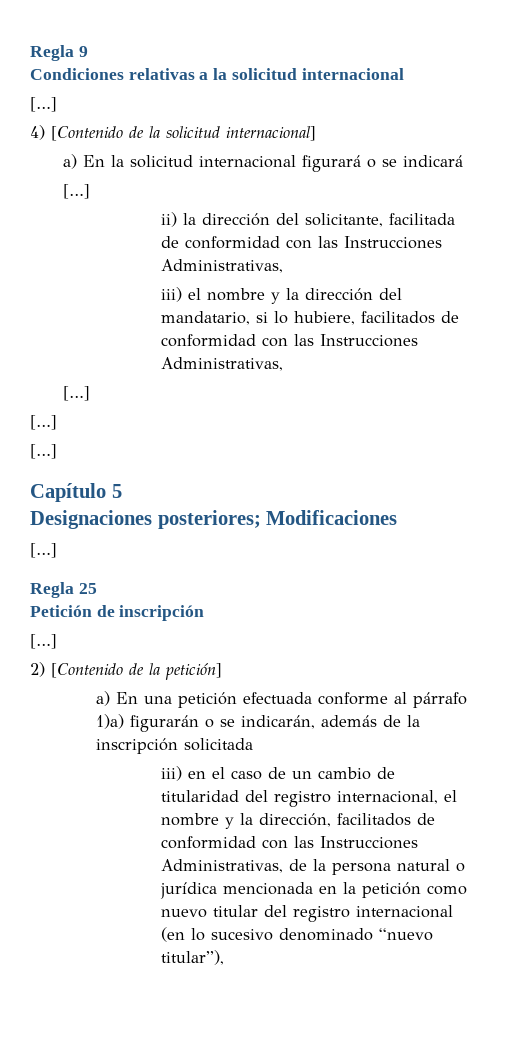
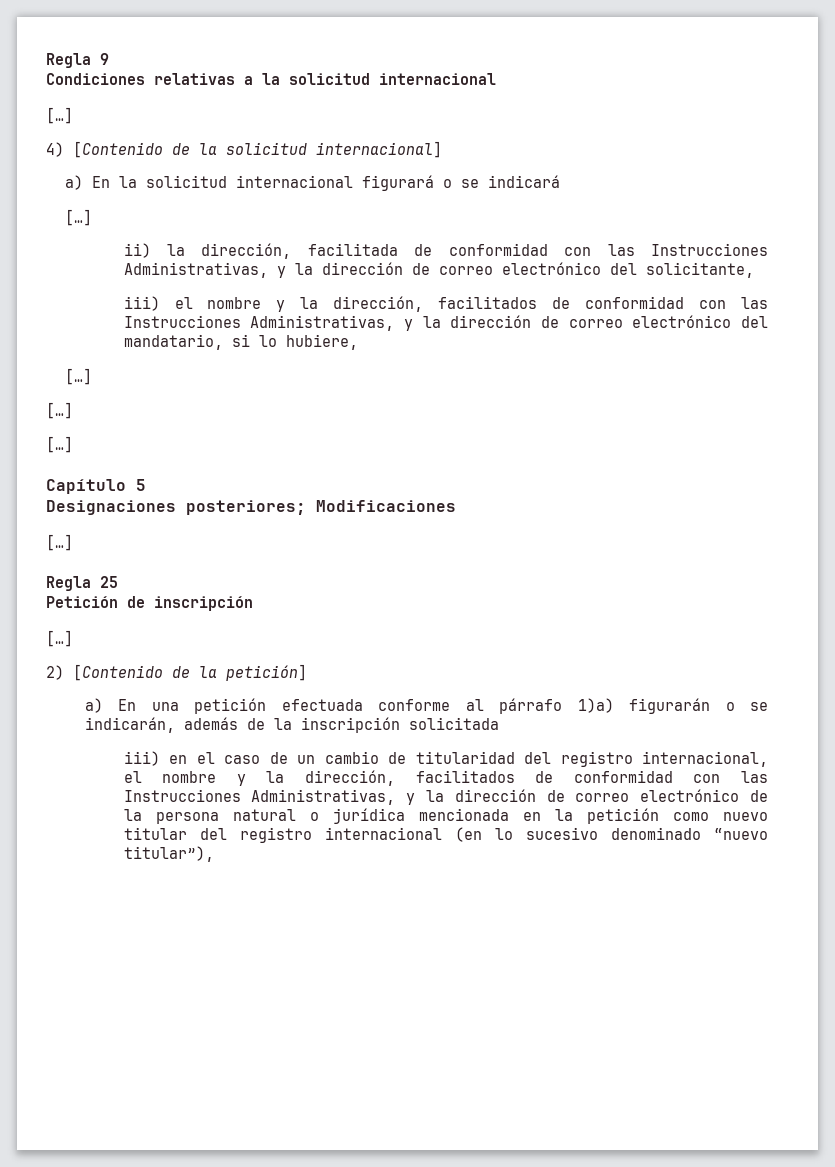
- ii) la dirección del solicitante, facilitada de conformidad con las Instrucciones Administrativas,
+ ii) la dirección, facilitada de conformidad con las Instrucciones Administrativas, y la dirección de correo electrónico del solicitante,
- iii) el nombre y la dirección del mandatario, si lo hubiere, facilitados de conformidad con las Instrucciones Administrativas,
+ iii) el nombre y la dirección, facilitados de conformidad con las Instrucciones Administrativas, y la dirección de correo electrónico del mandatario, si lo hubiere,
- iii) en el caso de un cambio de titularidad del registro internacional, el nombre y la dirección, facilitados de conformidad con las Instrucciones Administrativas, de la persona natural o jurídica mencionada en la petición como nuevo titular del registro internacional (en lo sucesivo denominado “nuevo titular”),
+ iii) en el caso de un cambio de titularidad del registro internacional, el nombre y la dirección, facilitados de conformidad con las Instrucciones Administrativas, y la dirección de correo electrónico de la persona natural o jurídica mencionada en la petición como nuevo titular del registro internacional (en lo sucesivo denominado “nuevo titular”),

